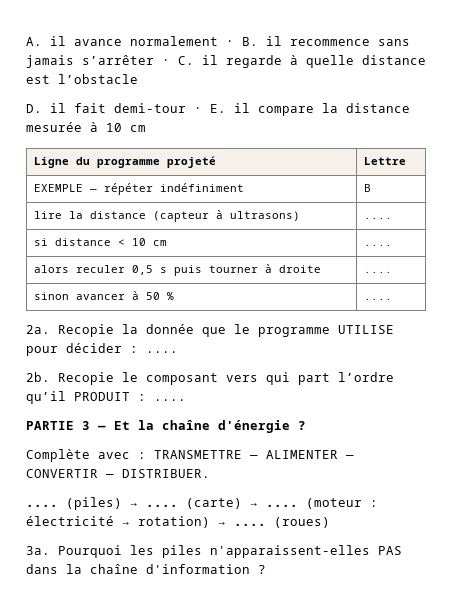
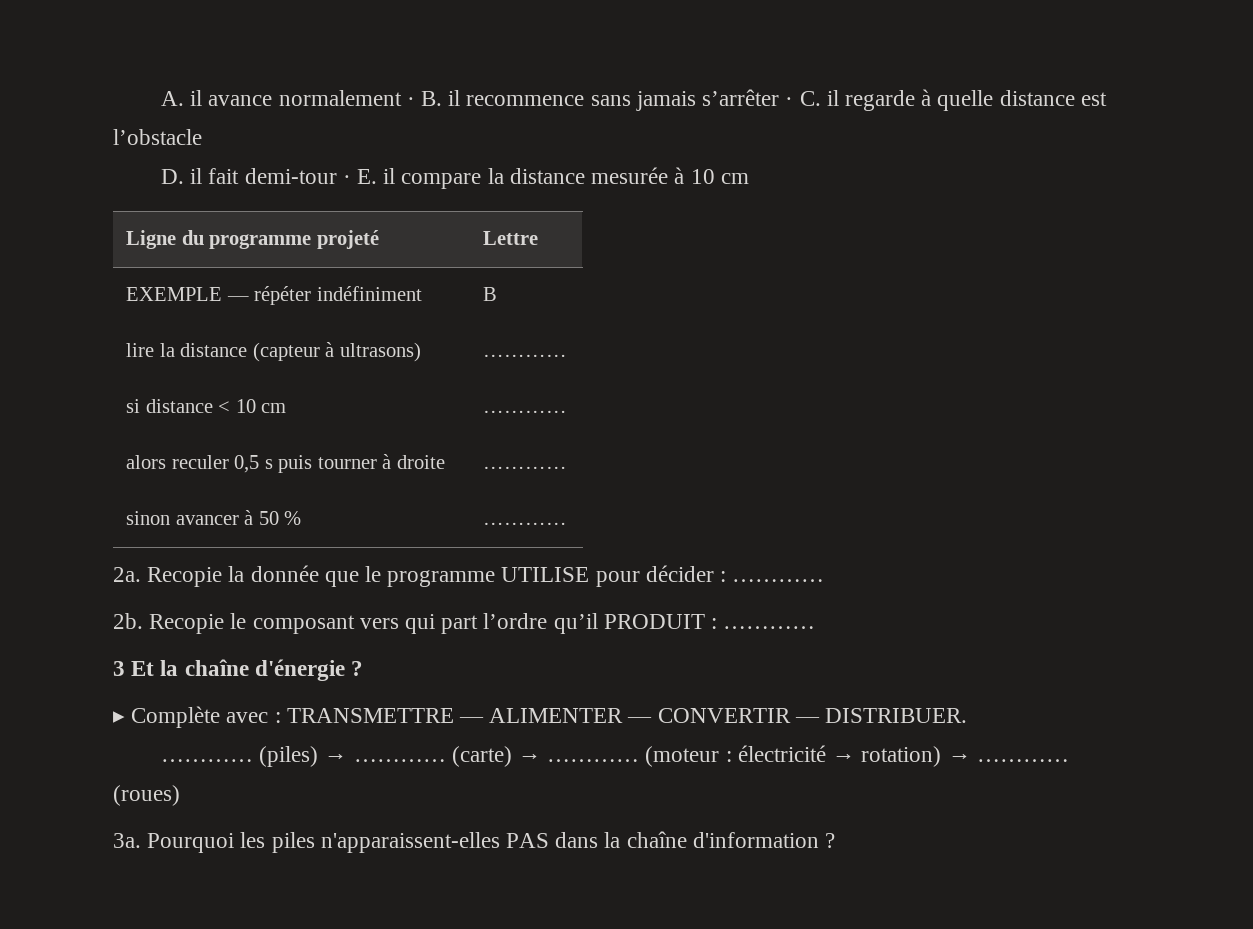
- lire la distance (capteur à ultrasons) | ....
+ lire la distance (capteur à ultrasons) | …………
- si distance < 10 cm | ....
+ si distance < 10 cm | …………
- alors reculer 0,5 s puis tourner à droite | ....
+ alors reculer 0,5 s puis tourner à droite | …………
- sinon avancer à 50 % | ....
+ sinon avancer à 50 % | …………
- Recopie la donnée que le programme UTILISE pour décider : ....
+ Recopie la donnée que le programme UTILISE pour décider : …………
- Recopie le composant vers qui part l’ordre qu’il PRODUIT : ....
- PARTIE 3 — Et la chaîne d'énergie ?
+ Recopie le composant vers qui part l’ordre qu’il PRODUIT : …………
+ 3 Et la chaîne d'énergie ?
- Complète avec : TRANSMETTRE — ALIMENTER — CONVERTIR — DISTRIBUER.
- ....
+ ▸ Complète avec : TRANSMETTRE — ALIMENTER — CONVERTIR — DISTRIBUER.
+ …………
- (piles) → ....
+ (piles) → …………
- (carte) → ....
+ (carte) → …………
- (moteur : électricité → rotation) → ....
+ (moteur : électricité → rotation) → …………

